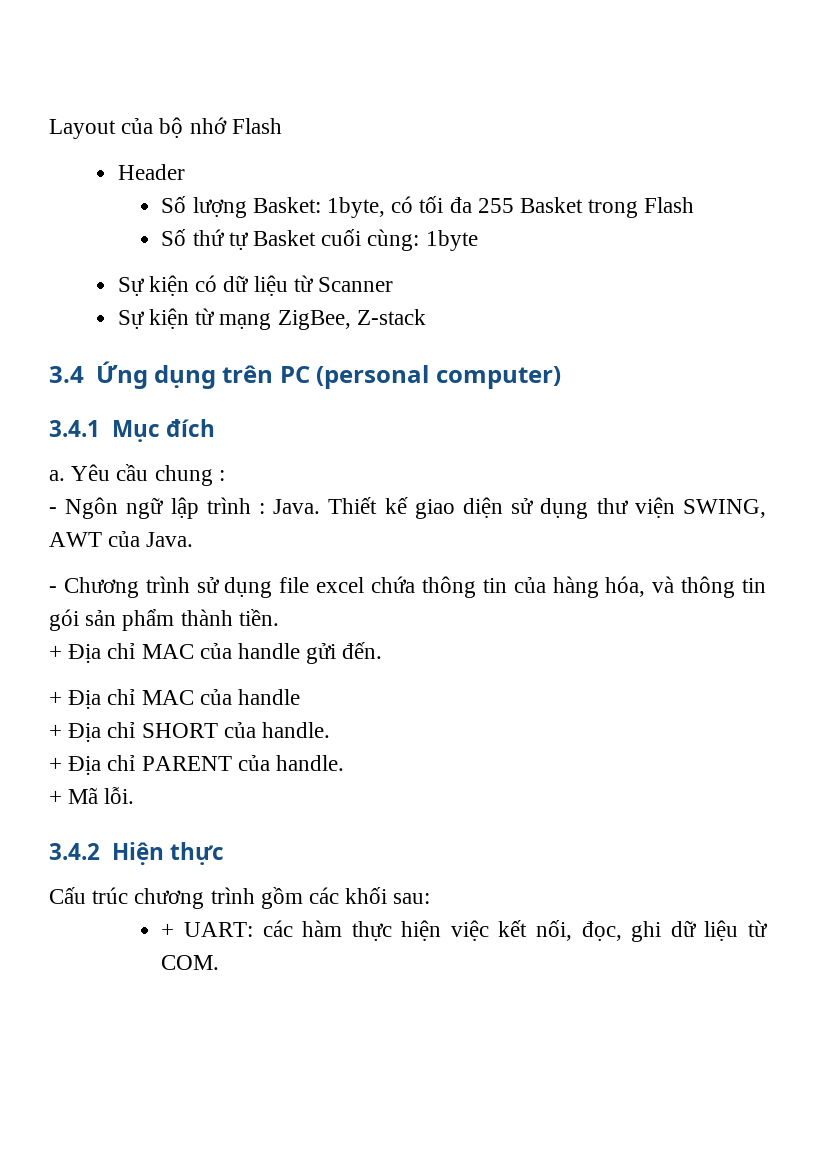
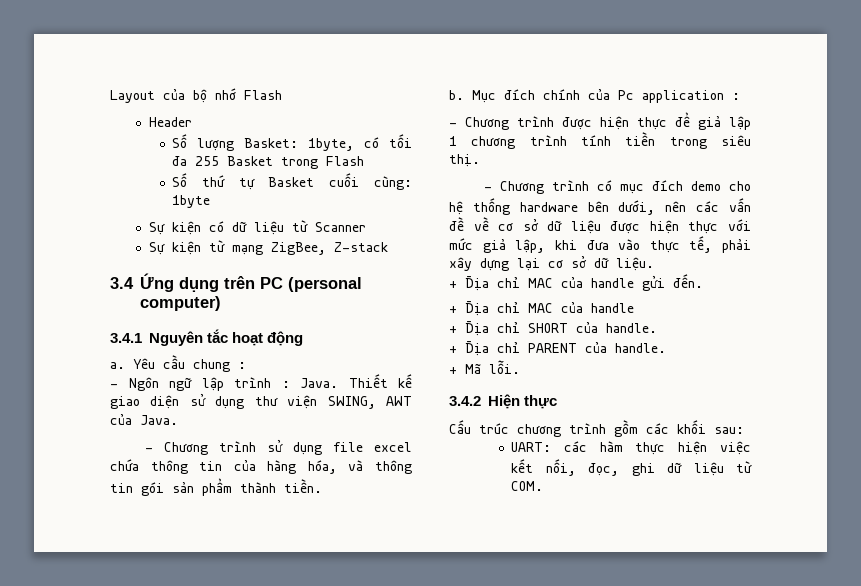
- 3.4.1 Mục đích
+ 3.4.1 Nguyên tắc hoạt động
+ b. Mục đích chính của Pc application :
+ - Chương trình được hiện thực để giả lập 1 chương trình tính tiền trong siêu thị.
+ - Chương trình có mục đích demo cho hệ thống hardware bên dưới, nên các vấn đề về cơ sở dữ liệu được hiện thực với mức giả lập, khi đưa vào thực tế, phải xây dựng lại cơ sở dữ liệu.
- + UART: các hàm thực hiện việc kết nối, đọc, ghi dữ liệu từ COM.
+ UART: các hàm thực hiện việc kết nối, đọc, ghi dữ liệu từ COM.

